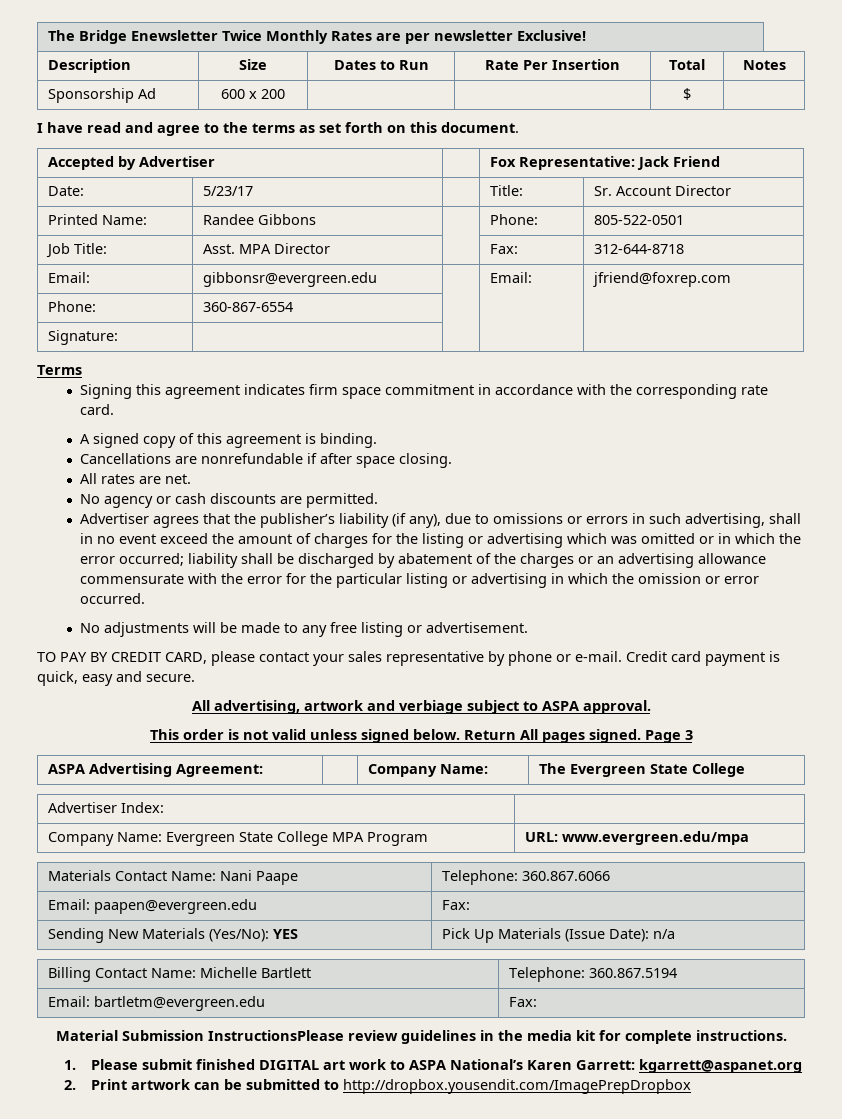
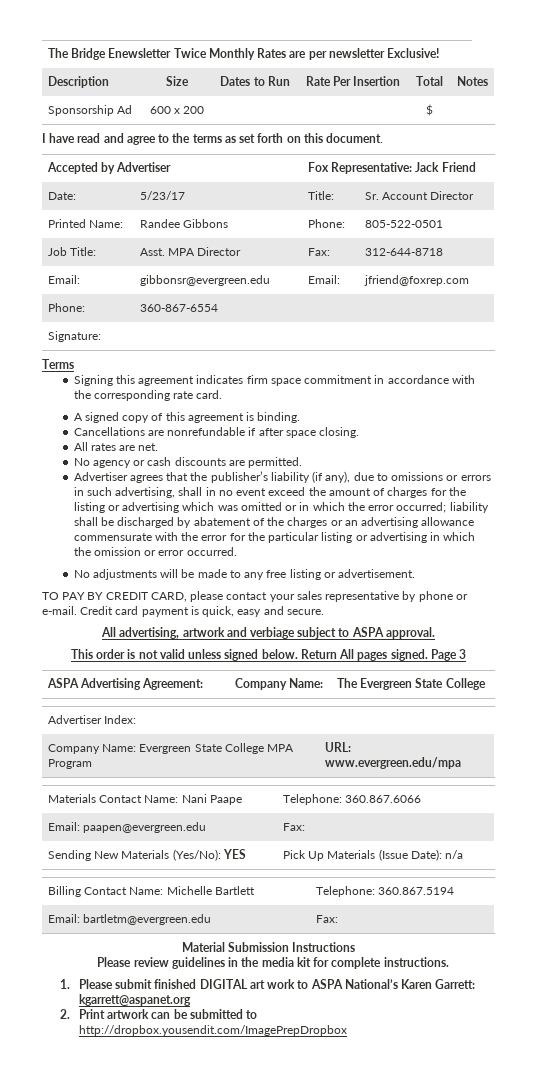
- Material Submission InstructionsPlease review guidelines in the media kit for complete instructions.
+ Material Submission Instructions
+ Please review guidelines in the media kit for complete instructions.

